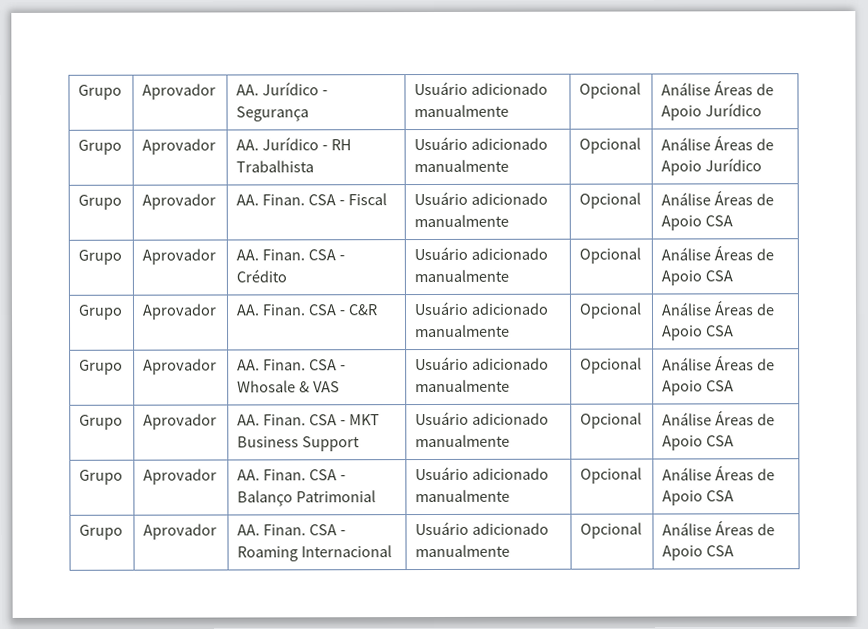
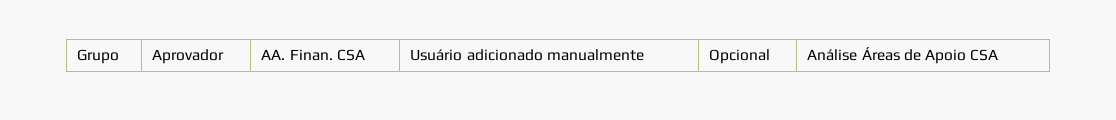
- Grupo | Aprovador | AA. Jurídico - Segurança | Usuário adicionado manualmente | Opcional | Análise Áreas de Apoio Jurídico
- Grupo | Aprovador | AA. Jurídico - RH Trabalhista | Usuário adicionado manualmente | Opcional | Análise Áreas de Apoio Jurídico
- Grupo | Aprovador | AA. Finan. CSA - Fiscal | Usuário adicionado manualmente | Opcional | Análise Áreas de Apoio CSA
- Grupo | Aprovador | AA. Finan. CSA - Crédito | Usuário adicionado manualmente | Opcional | Análise Áreas de Apoio CSA
- Grupo | Aprovador | AA. Finan. CSA - C&R | Usuário adicionado manualmente | Opcional | Análise Áreas de Apoio CSA
- Grupo | Aprovador | AA. Finan. CSA - Whosale & VAS | Usuário adicionado manualmente | Opcional | Análise Áreas de Apoio CSA
- Grupo | Aprovador | AA. Finan. CSA - MKT Business Support | Usuário adicionado manualmente | Opcional | Análise Áreas de Apoio CSA
- Grupo | Aprovador | AA. Finan. CSA - Balanço Patrimonial | Usuário adicionado manualmente | Opcional | Análise Áreas de Apoio CSA
- Grupo | Aprovador | AA. Finan. CSA - Roaming Internacional | Usuário adicionado manualmente | Opcional | Análise Áreas de Apoio CSA
+ Grupo | Aprovador | AA. Finan. CSA | Usuário adicionado manualmente | Opcional | Análise Áreas de Apoio CSA

